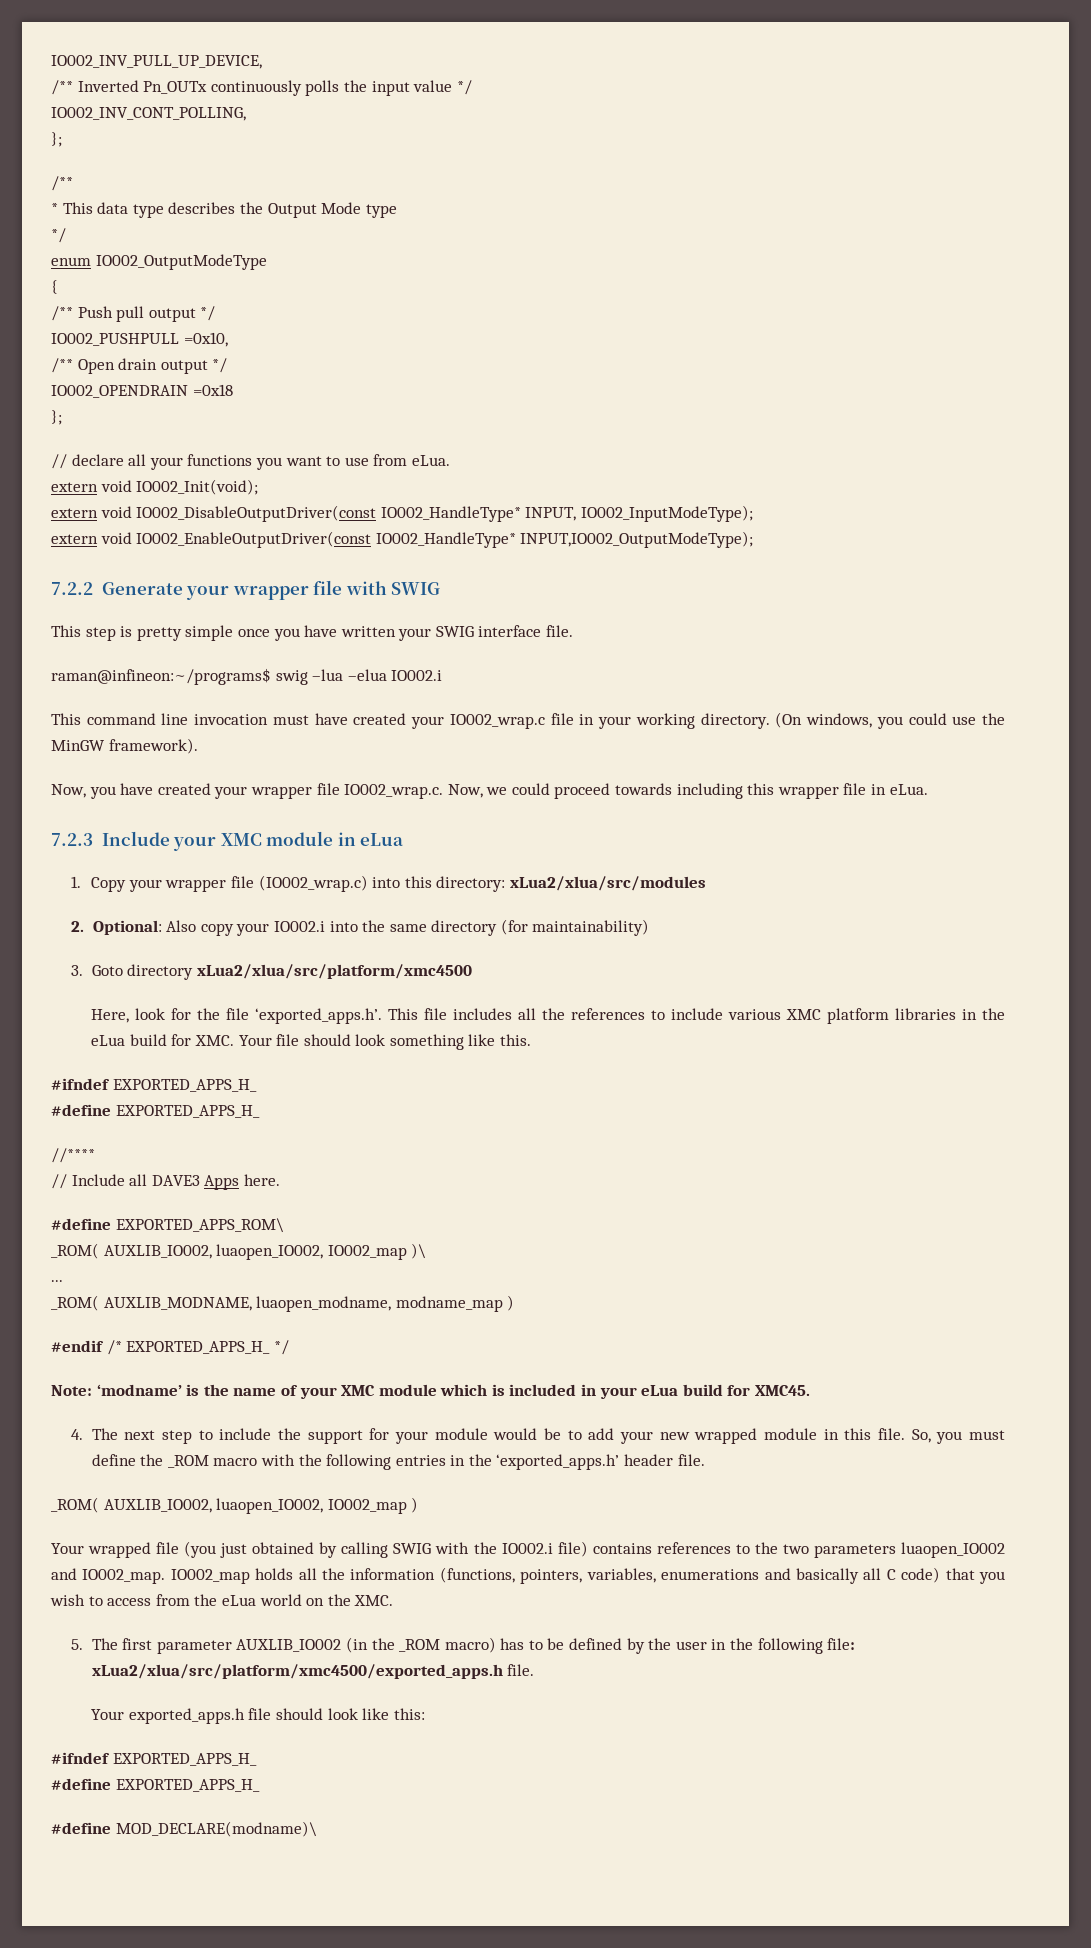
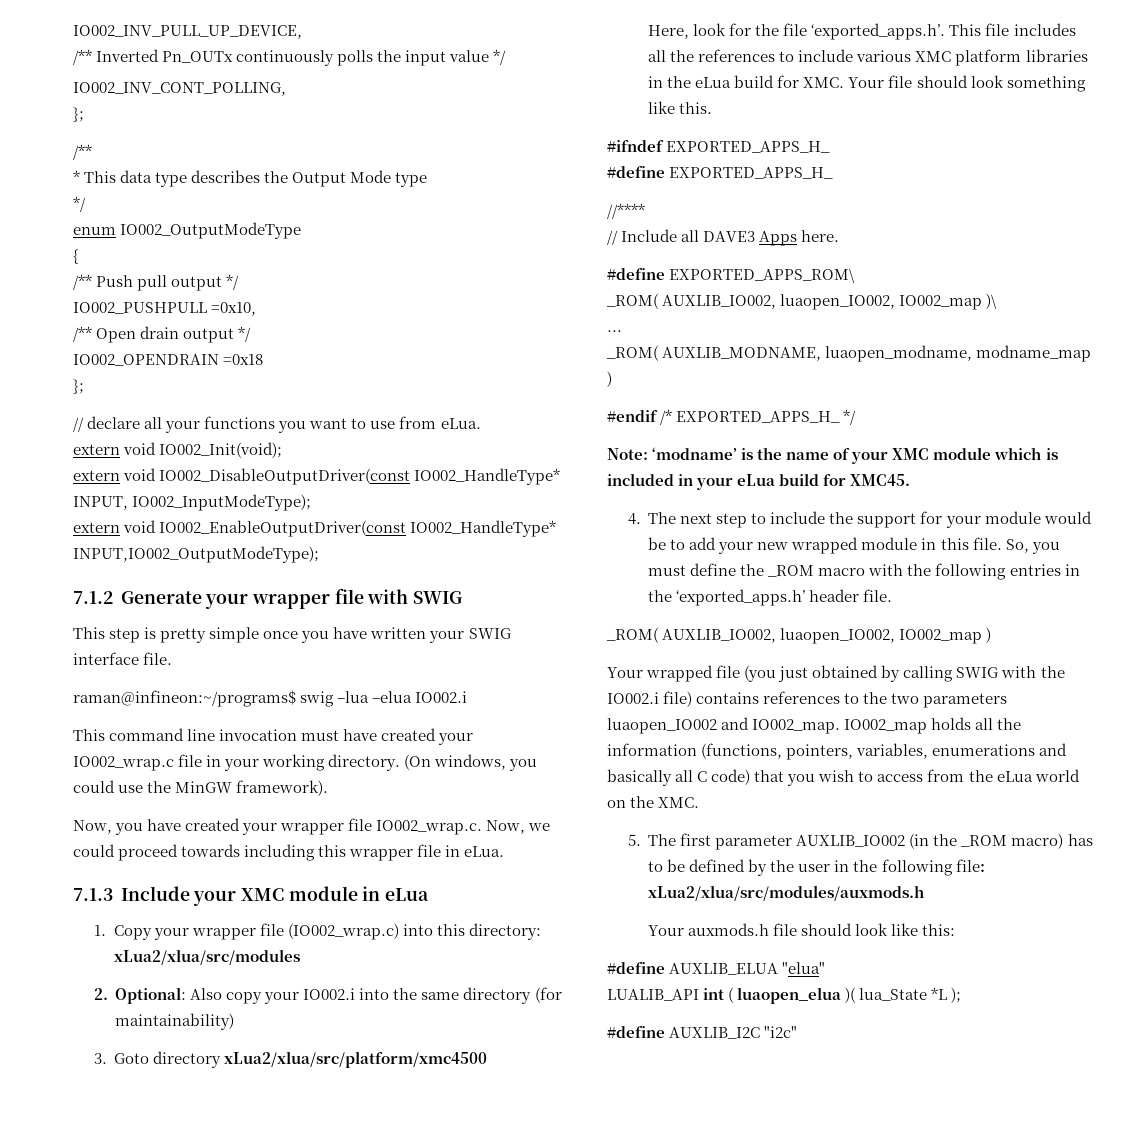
- 7.2.2 Generate your wrapper file with SWIG
+ 7.1.2 Generate your wrapper file with SWIG
- 7.2.3 Include your XMC module in eLua
+ 7.1.3 Include your XMC module in eLua
- 5. The first parameter AUXLIB_IO002 (in the _ROM macro) has to be defined by the user in the following file: xLua2/xlua/src/platform/xmc4500/exported_apps.h file.
- Your exported_apps.h file should look like this:
- #ifndef EXPORTED_APPS_H_
- #define EXPORTED_APPS_H_
- #define MOD_DECLARE(modname)\
+ 5. The first parameter AUXLIB_IO002 (in the _ROM macro) has to be defined by the user in the following file: xLua2/xlua/src/modules/auxmods.h
+ Your auxmods.h file should look like this:
+ #define AUXLIB_ELUA "elua"
+ LUALIB_API int ( luaopen_elua )( lua_State *L );
+ #define AUXLIB_I2C "i2c"

